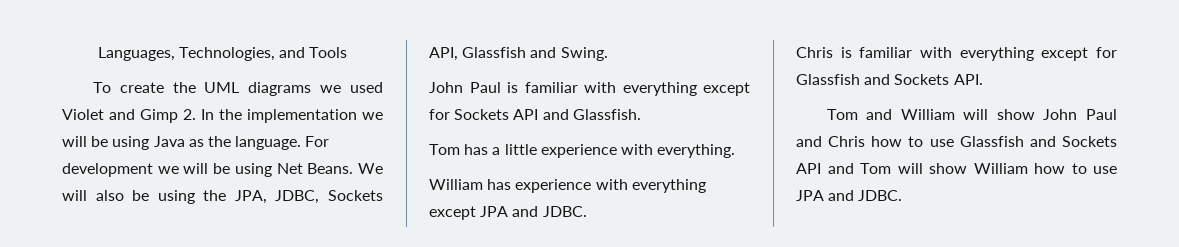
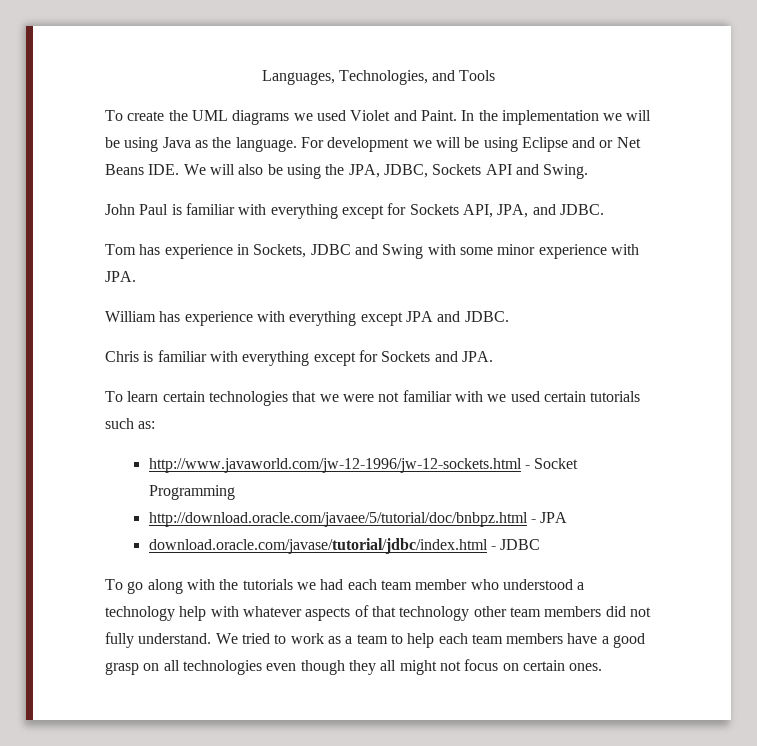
- To create the UML diagrams we used Violet and Gimp 2. In the implementation we will be using Java as the language.
+ To create the UML diagrams we used Violet and Paint. In the implementation we will be using Java as the language.
- For development we will be using Net Beans. We will also be using the JPA, JDBC, Sockets API, Glassfish and Swing.
+ For development we will be using Eclipse and or Net Beans IDE. We will also be using the JPA, JDBC, Sockets API and Swing.
- John Paul is familiar with everything except for Sockets API and Glassfish.
- Tom has a little experience with everything.
+ John Paul is familiar with everything except for Sockets API, JPA, and JDBC.
+ Tom has experience in Sockets, JDBC and Swing with some minor experience with JPA.
- Chris is familiar with everything except for Glassfish and Sockets API.
- Tom and William will show John Paul and Chris how to use Glassfish and Sockets API and Tom will show William how to use JPA and JDBC.
+ Chris is familiar with everything except for Sockets and JPA.
+ To learn certain technologies that we were not familiar with we used certain tutorials such as:
+ http://www.javaworld.com/jw-12-1996/jw-12-sockets.html - Socket Programming
+ http://download.oracle.com/javaee/5/tutorial/doc/bnbpz.html - JPA
+ download.oracle.com/javase/tutorial/jdbc/index.html - JDBC
+ To go along with the tutorials we had each team member who understood a technology help with whatever aspects of that technology other team members did not fully understand. We tried to work as a team to help each team members have a good grasp on all technologies even though they all might not focus on certain ones.

